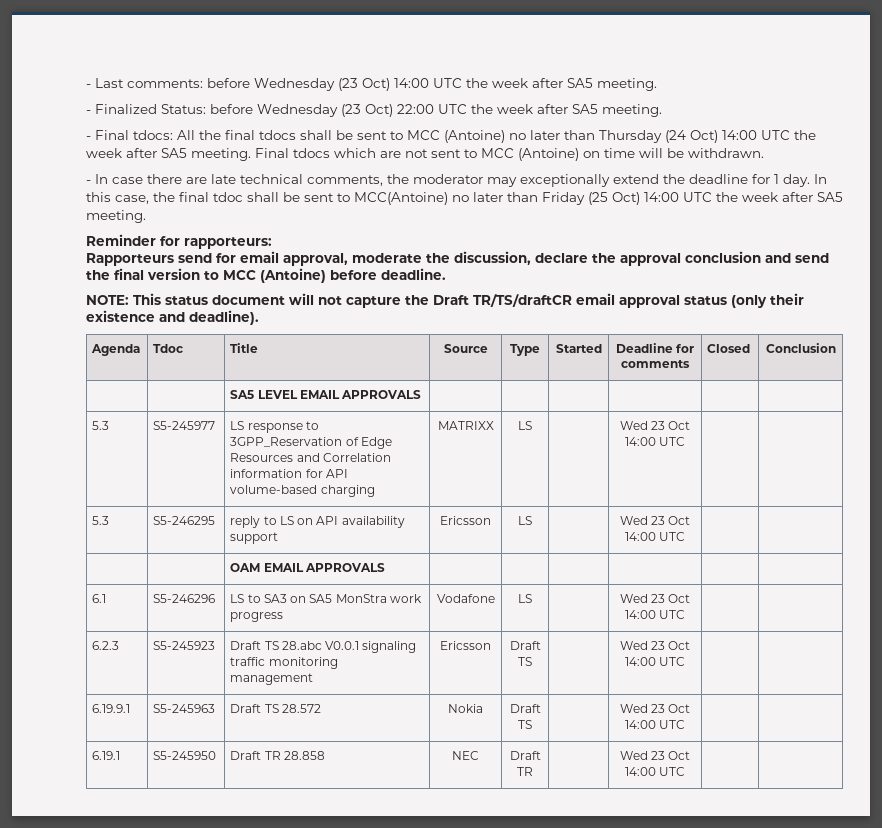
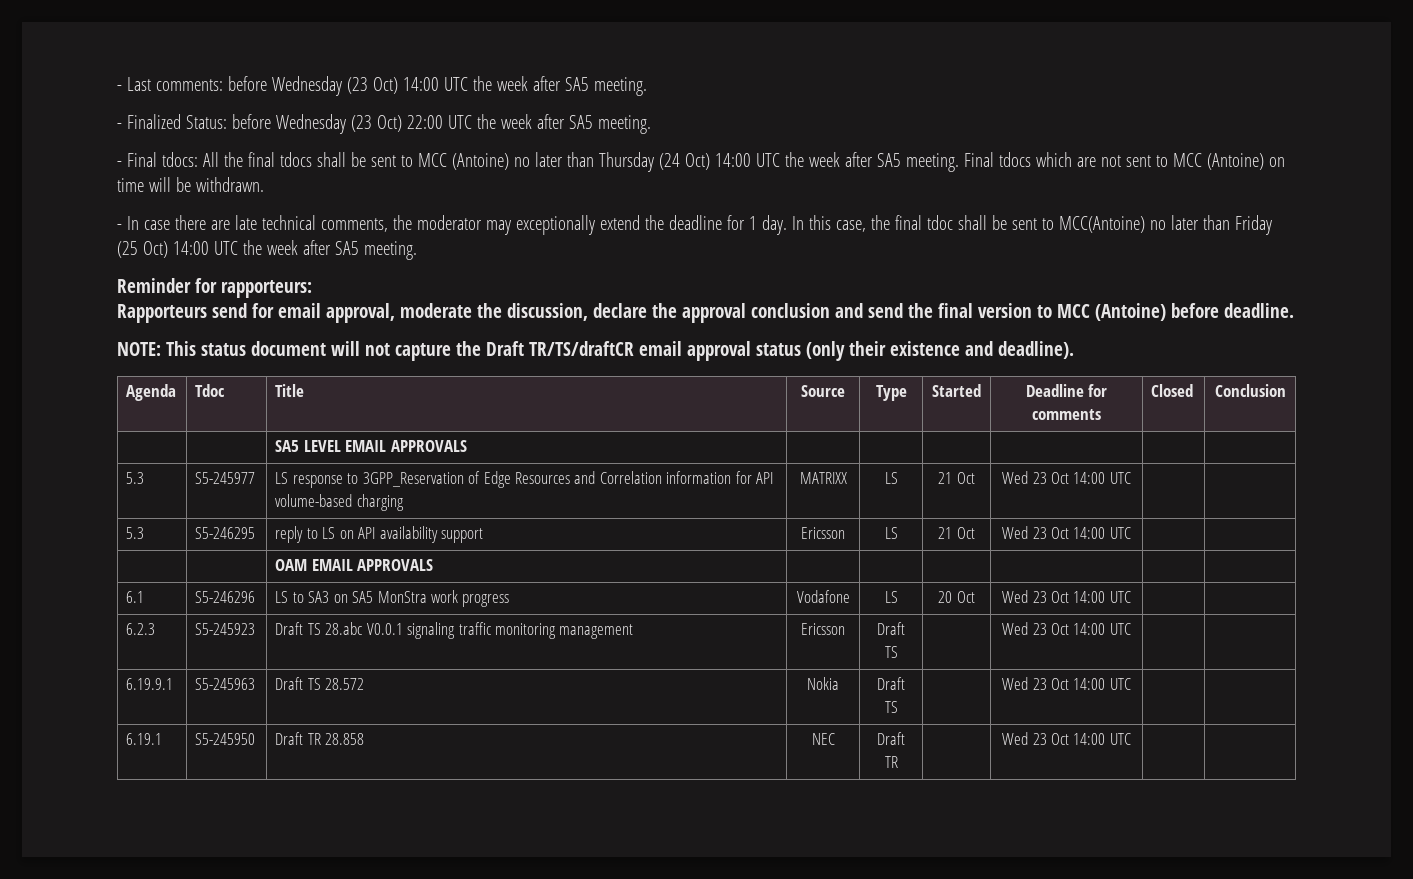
- 5.3 | S5-245977 | LS response to 3GPP_Reservation of Edge Resources and Correlation information for API volume-based charging | MATRIXX | LS | | Wed 23 Oct 14:00 UTC | |
+ 5.3 | S5-245977 | LS response to 3GPP_Reservation of Edge Resources and Correlation information for API volume-based charging | MATRIXX | LS | 21 Oct | Wed 23 Oct 14:00 UTC | |
- 5.3 | S5-246295 | reply to LS on API availability support | Ericsson | LS | | Wed 23 Oct 14:00 UTC | |
+ 5.3 | S5-246295 | reply to LS on API availability support | Ericsson | LS | 21 Oct | Wed 23 Oct 14:00 UTC | |
- 6.1 | S5-246296 | LS to SA3 on SA5 MonStra work progress | Vodafone | LS | | Wed 23 Oct 14:00 UTC | |
+ 6.1 | S5-246296 | LS to SA3 on SA5 MonStra work progress | Vodafone | LS | 20 Oct | Wed 23 Oct 14:00 UTC | |

